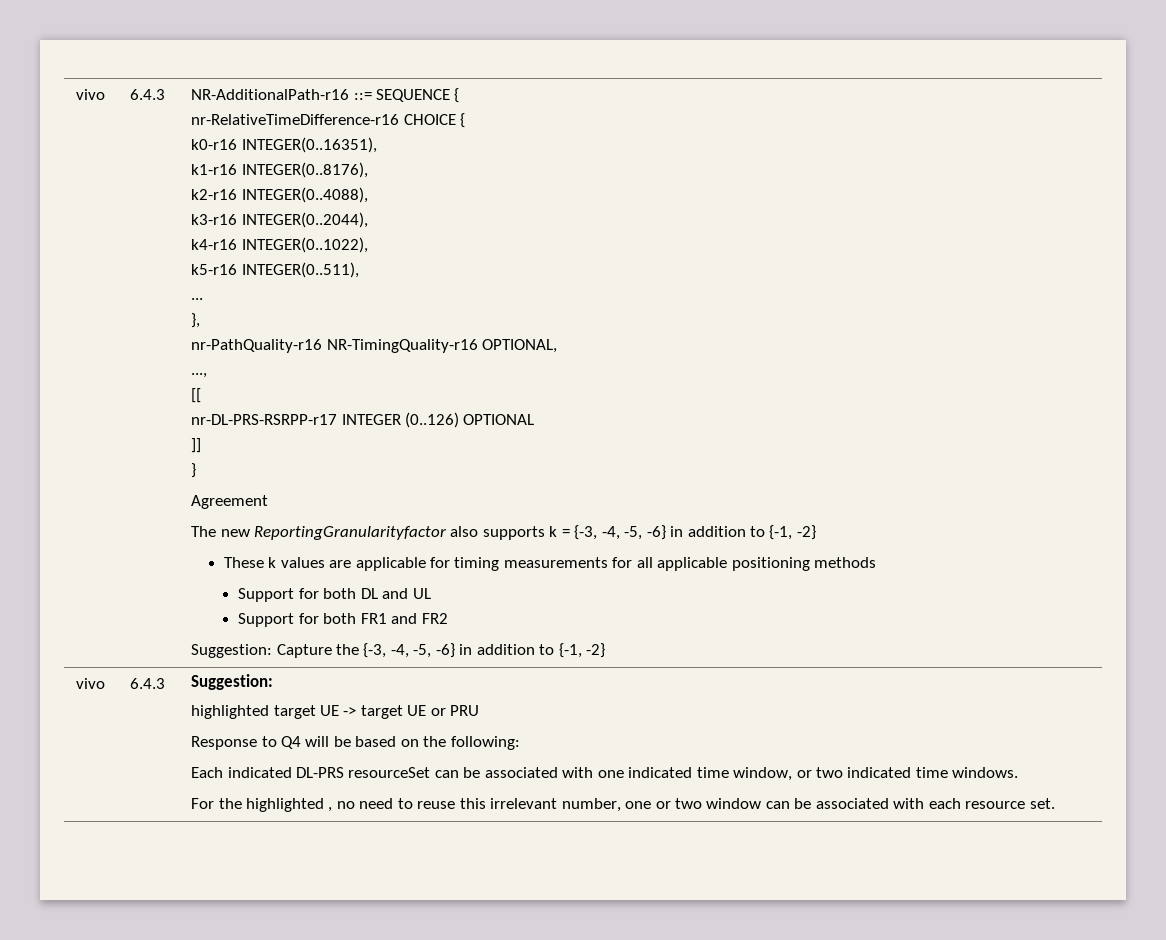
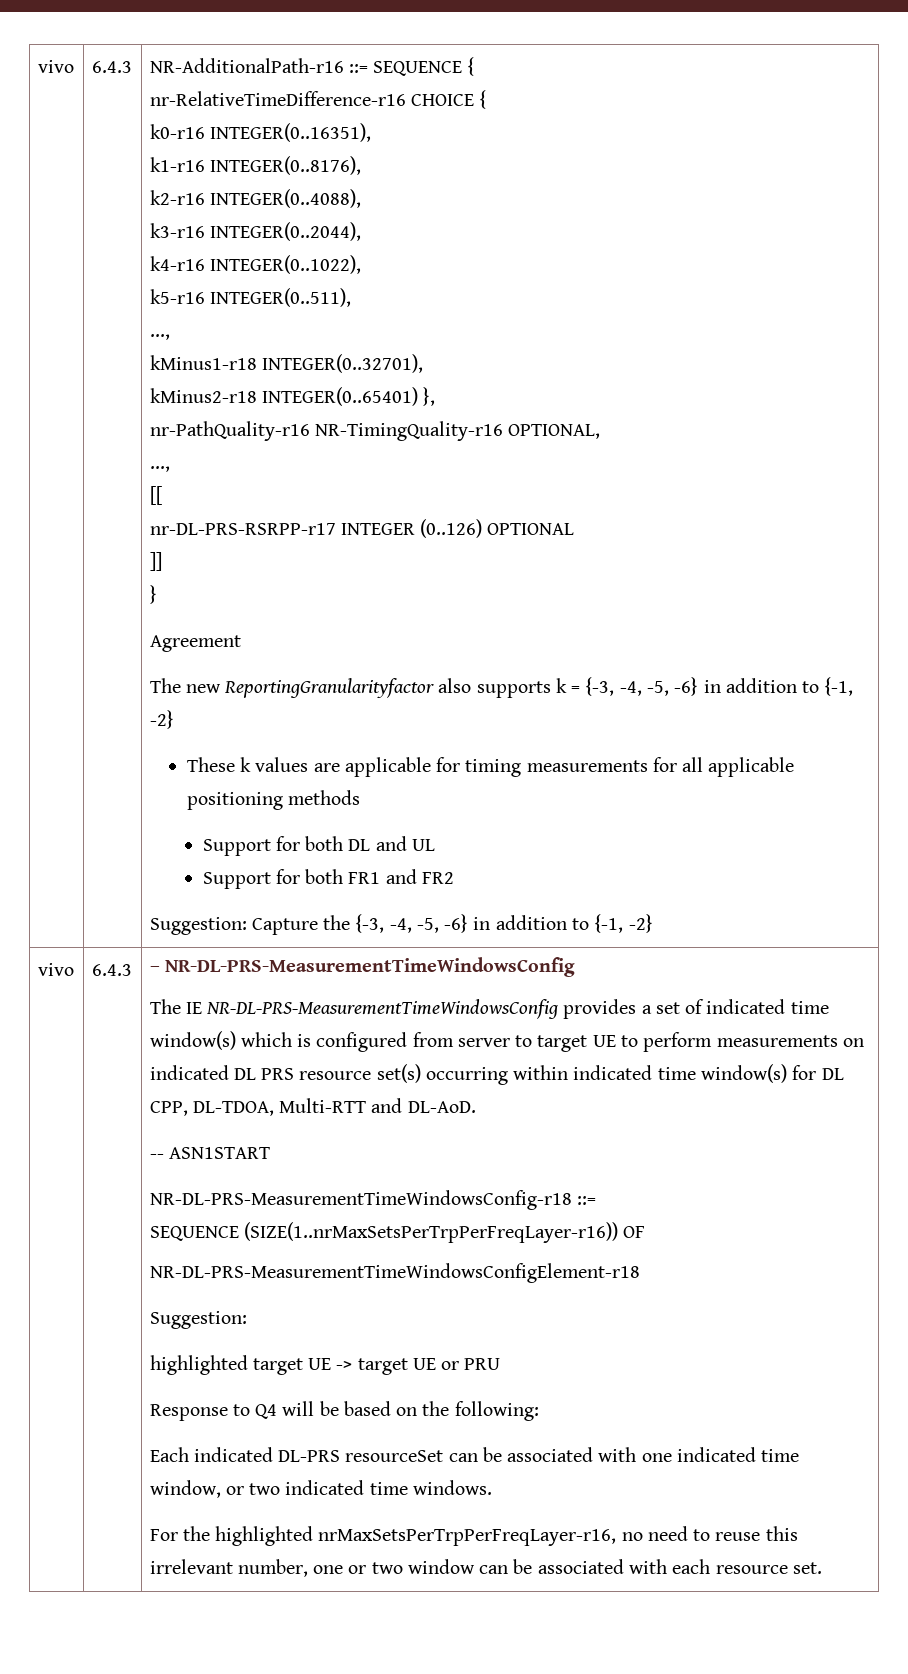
  k5-r16 INTEGER(0..511),
- ...
- },
+ ...,
+ kMinus1-r18 INTEGER(0..32701),
+ kMinus2-r18 INTEGER(0..65401) },
+ – NR-DL-PRS-MeasurementTimeWindowsConfig
+ The IE NR-DL-PRS-MeasurementTimeWindowsConfig provides a set of indicated time window(s) which is configured from server to target UE to perform measurements on indicated DL PRS resource set(s) occurring within indicated time window(s) for DL CPP, DL-TDOA, Multi-RTT and DL-AoD.
+ -- ASN1START
+ NR-DL-PRS-MeasurementTimeWindowsConfig-r18 ::=
+ SEQUENCE (SIZE(1..nrMaxSetsPerTrpPerFreqLayer-r16)) OF
+ NR-DL-PRS-MeasurementTimeWindowsConfigElement-r18
- For the highlighted , no need to reuse this irrelevant number, one or two window can be associated with each resource set.
+ For the highlighted nrMaxSetsPerTrpPerFreqLayer-r16, no need to reuse this irrelevant number, one or two window can be associated with each resource set.

